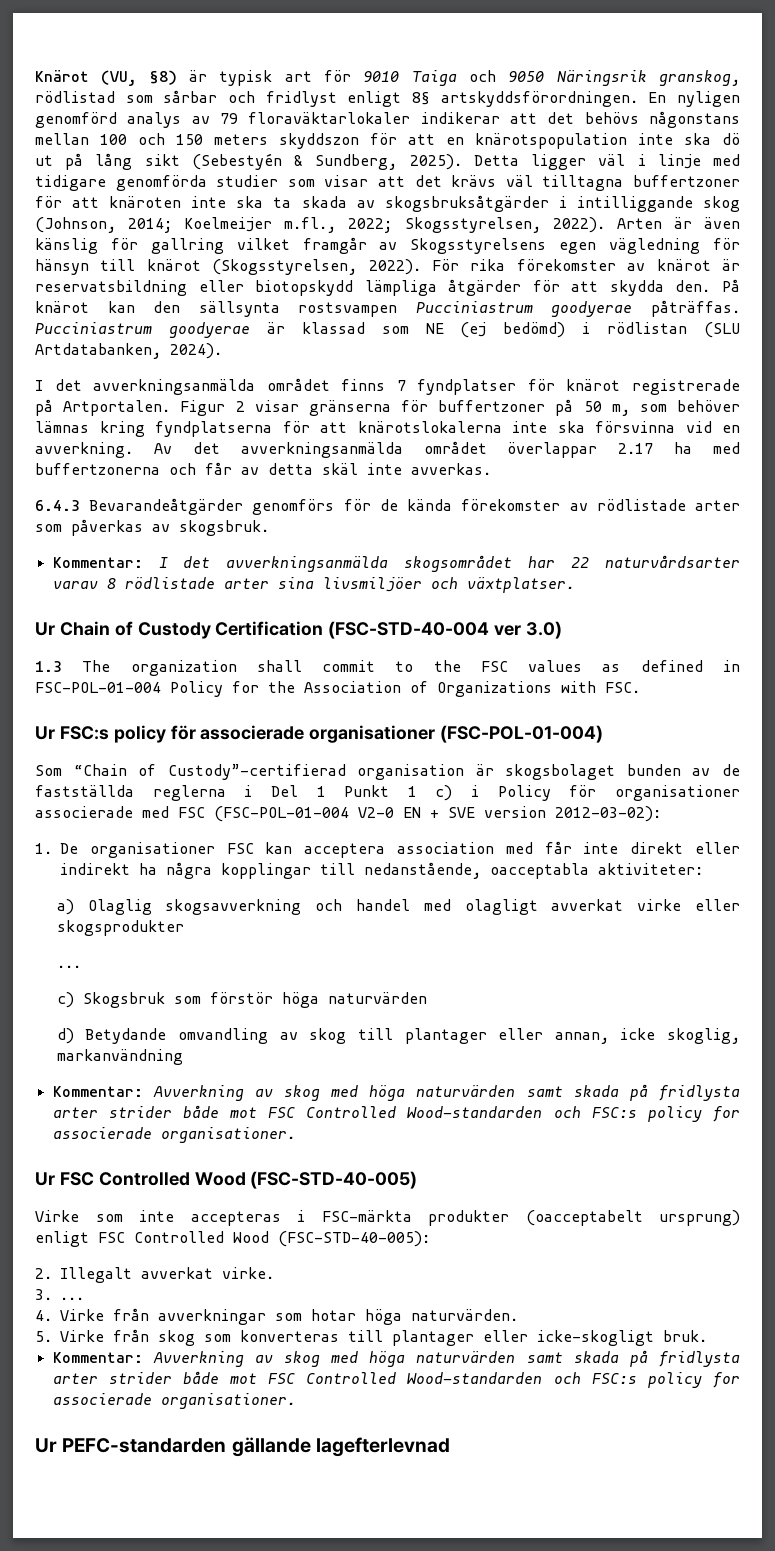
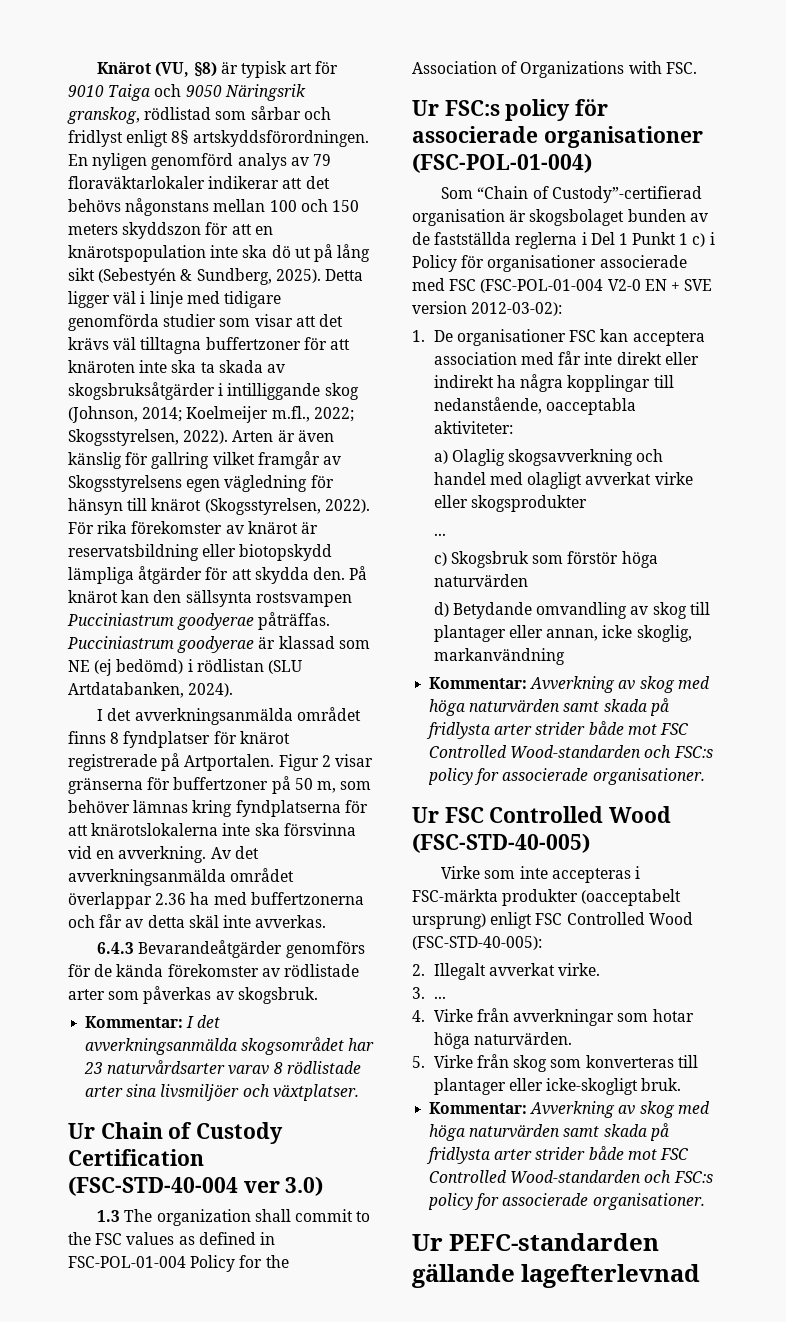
- I det avverkningsanmälda området finns 7 fyndplatser för knärot registrerade på Artportalen.
+ I det avverkningsanmälda området finns 8 fyndplatser för knärot registrerade på Artportalen.
- Av det avverkningsanmälda området överlappar 2.17 ha med buffertzonerna och får av detta skäl inte avverkas.
+ Av det avverkningsanmälda området överlappar 2.36 ha med buffertzonerna och får av detta skäl inte avverkas.
- Kommentar: I det avverkningsanmälda skogsområdet har 22 naturvårdsarter varav 8 rödlistade arter sina livsmiljöer och växtplatser.
+ Kommentar: I det avverkningsanmälda skogsområdet har 23 naturvårdsarter varav 8 rödlistade arter sina livsmiljöer och växtplatser.

